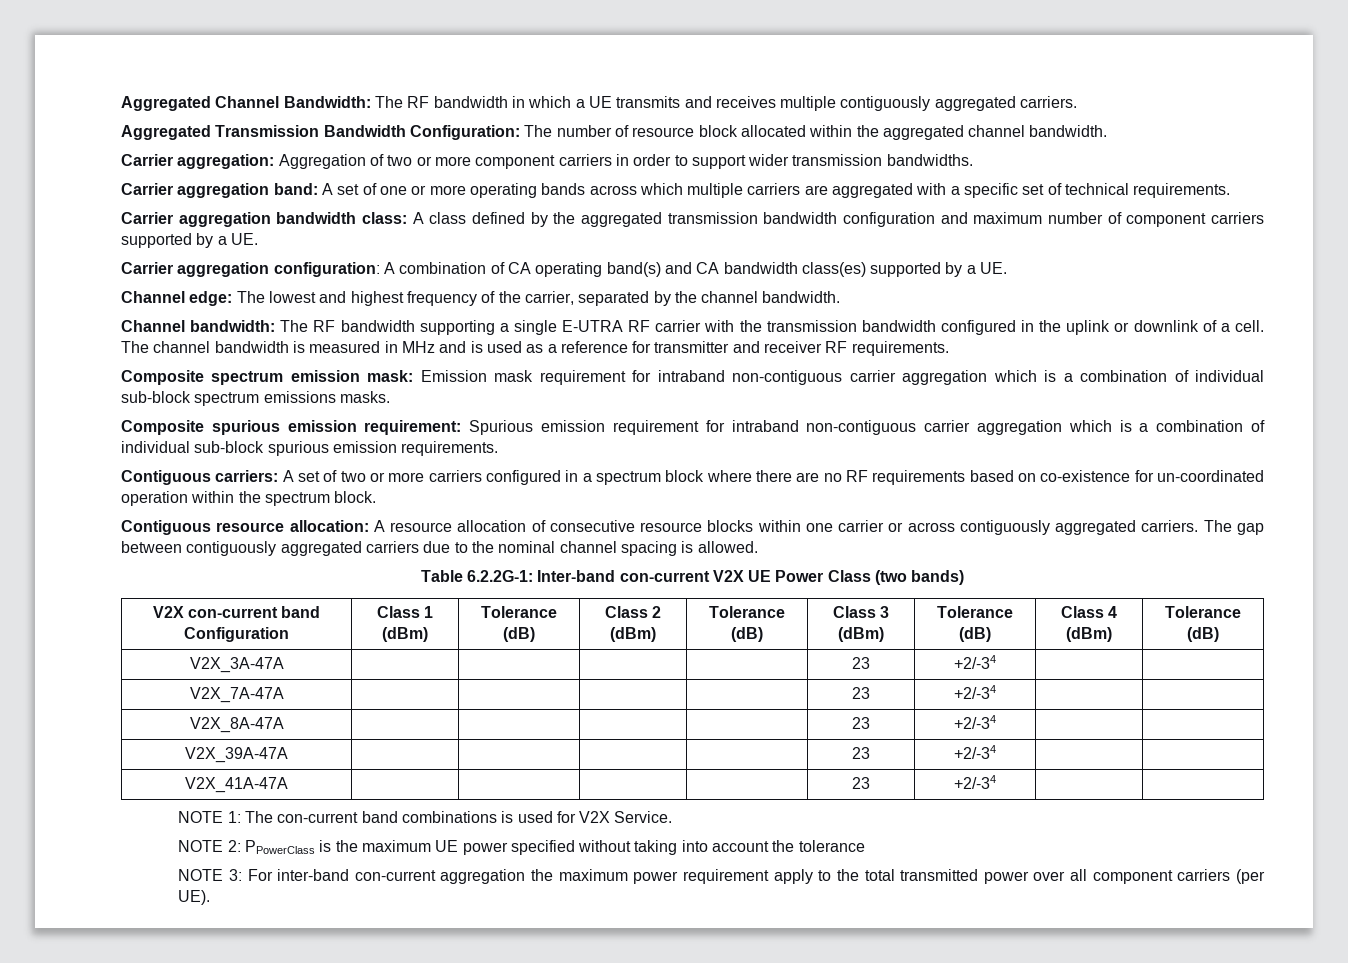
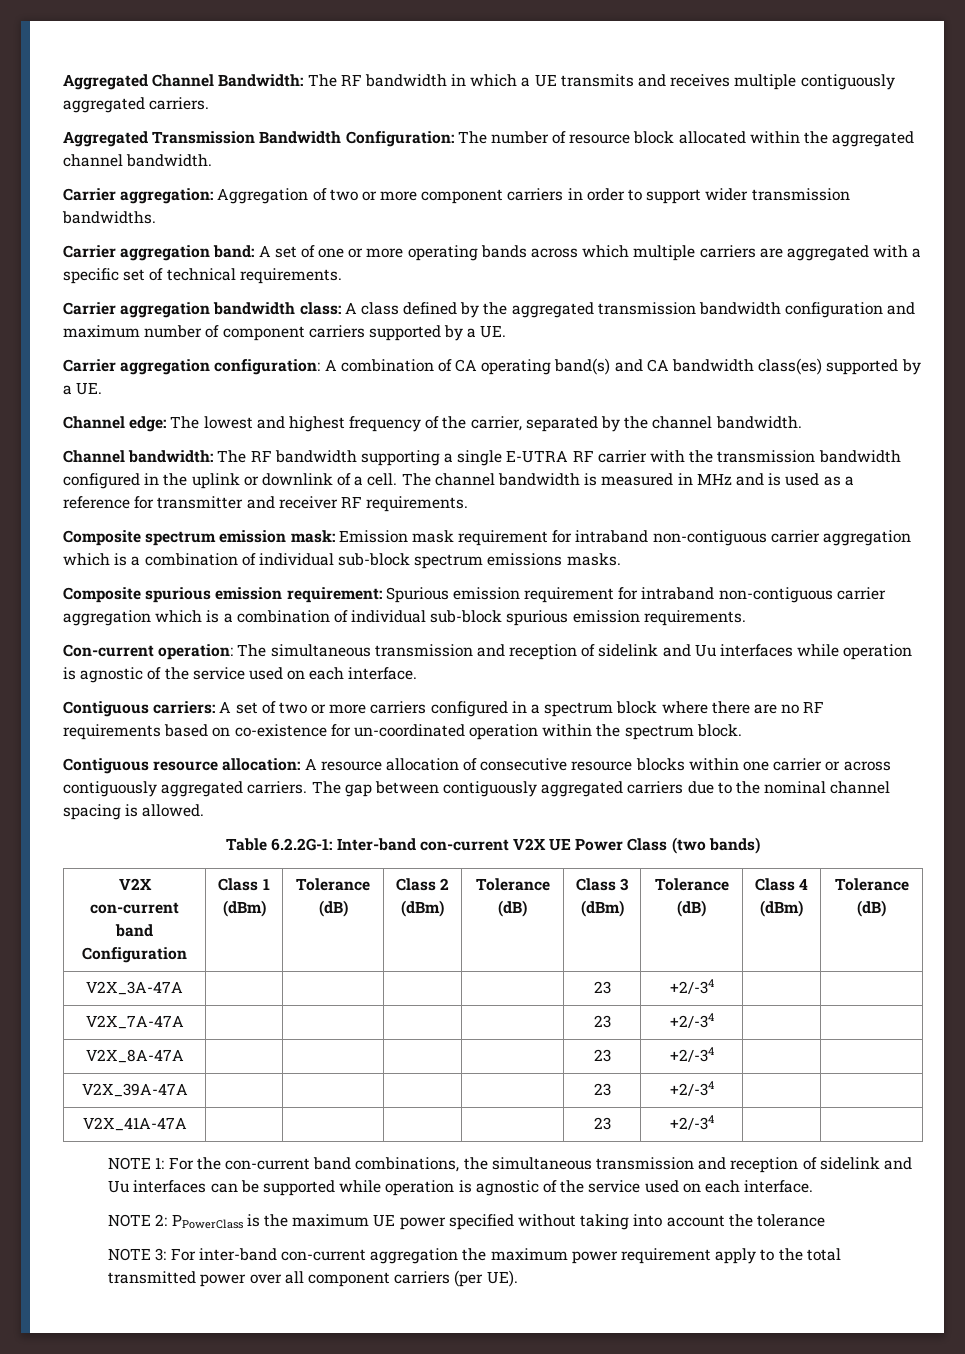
+ Con-current operation: The simultaneous transmission and reception of sidelink and Uu interfaces while operation is agnostic of the service used on each interface.
- NOTE 1: The con-current band combinations is used for V2X Service.
+ NOTE 1: For the con-current band combinations, the simultaneous transmission and reception of sidelink and Uu interfaces can be supported while operation is agnostic of the service used on each interface.

